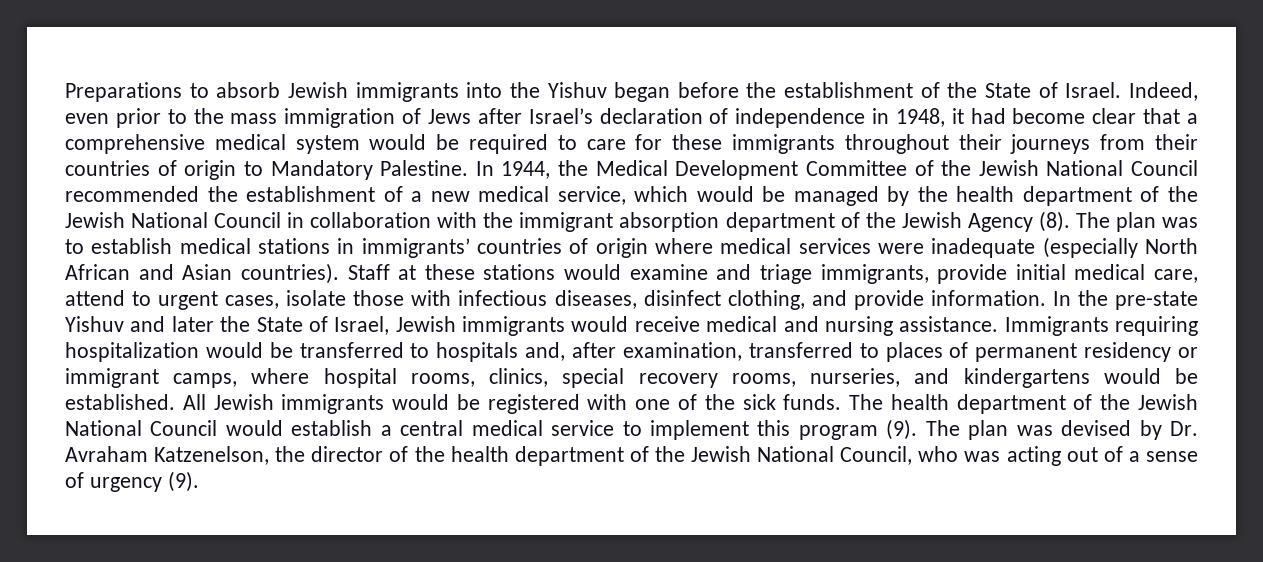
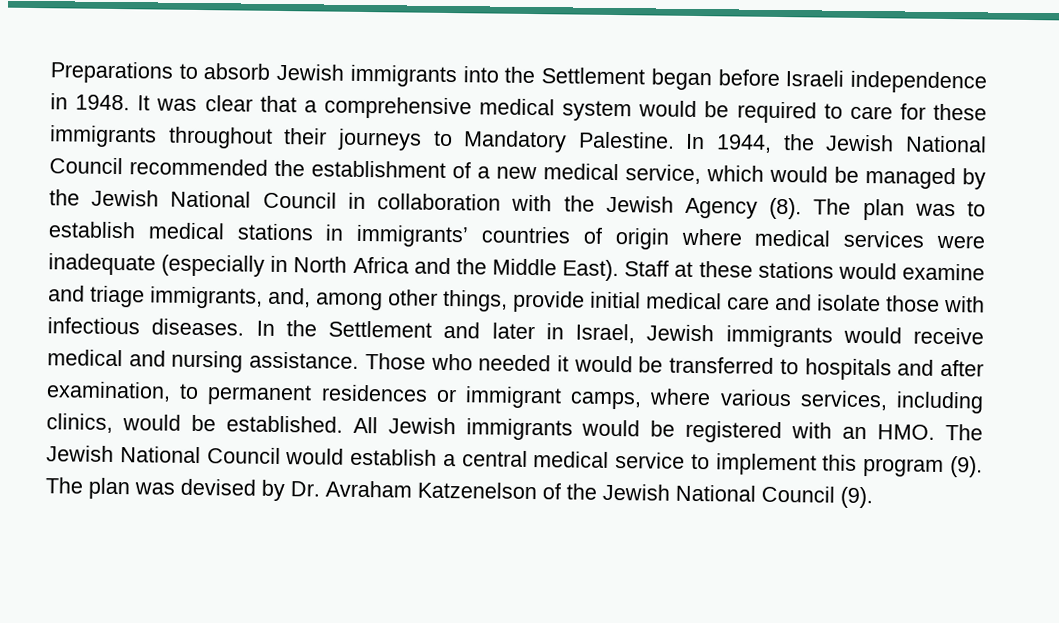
- Preparations to absorb Jewish immigrants into the Yishuv began before the establishment of the State of Israel. Indeed, even prior to the mass immigration of Jews after Israel’s declaration of independence in 1948, it had become clear that a comprehensive medical system would be required to care for these immigrants throughout their journeys from their countries of origin to Mandatory Palestine.
+ Preparations to absorb Jewish immigrants into the Settlement began before Israeli independence in 1948. It was clear that a comprehensive medical system would be required to care for these immigrants throughout their journeys to Mandatory Palestine.
- In 1944, the Medical Development Committee of the Jewish National Council recommended the establishment of a new medical service, which would be managed by the health department of the Jewish National Council in collaboration with the immigrant absorption department of the Jewish Agency (8).
+ In 1944, the Jewish National Council recommended the establishment of a new medical service, which would be managed by the Jewish National Council in collaboration with the Jewish Agency (8).
- The plan was to establish medical stations in immigrants’ countries of origin where medical services were inadequate (especially North African and Asian countries).
+ The plan was to establish medical stations in immigrants’ countries of origin where medical services were inadequate (especially in North Africa and the Middle East).
- Staff at these stations would examine and triage immigrants, provide initial medical care, attend to urgent cases, isolate those with infectious diseases, disinfect clothing, and provide information. In the pre-state Yishuv and later the State of Israel, Jewish immigrants would receive medical and nursing assistance.
+ Staff at these stations would examine and triage immigrants, and, among other things, provide initial medical care and isolate those with infectious diseases. In the Settlement and later in Israel, Jewish immigrants would receive medical and nursing assistance.
- Immigrants requiring hospitalization would be transferred to hospitals and, after examination, transferred to places of permanent residency or immigrant camps, where hospital rooms, clinics, special recovery rooms, nurseries, and kindergartens would be established.
+ Those who needed it would be transferred to hospitals and after examination, to permanent residences or immigrant camps, where various services, including clinics, would be established.
- All Jewish immigrants would be registered with one of the sick funds. The health department of the Jewish National Council would establish a central medical service to implement this program (9).
+ All Jewish immigrants would be registered with an HMO. The Jewish National Council would establish a central medical service to implement this program (9).
- The plan was devised by Dr. Avraham Katzenelson, the director of the health department of the Jewish National Council, who was acting out of a sense of urgency (9).
+ The plan was devised by Dr. Avraham Katzenelson of the Jewish National Council (9).

